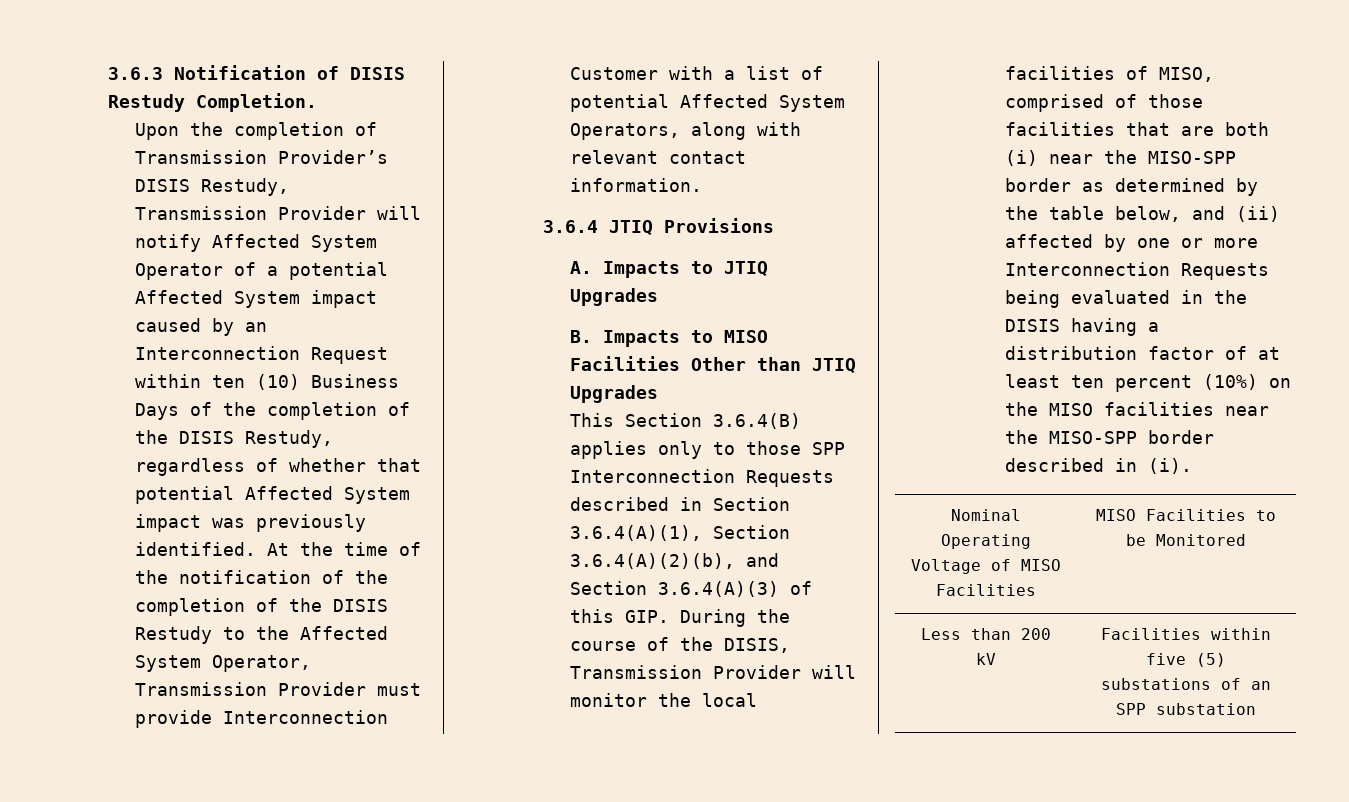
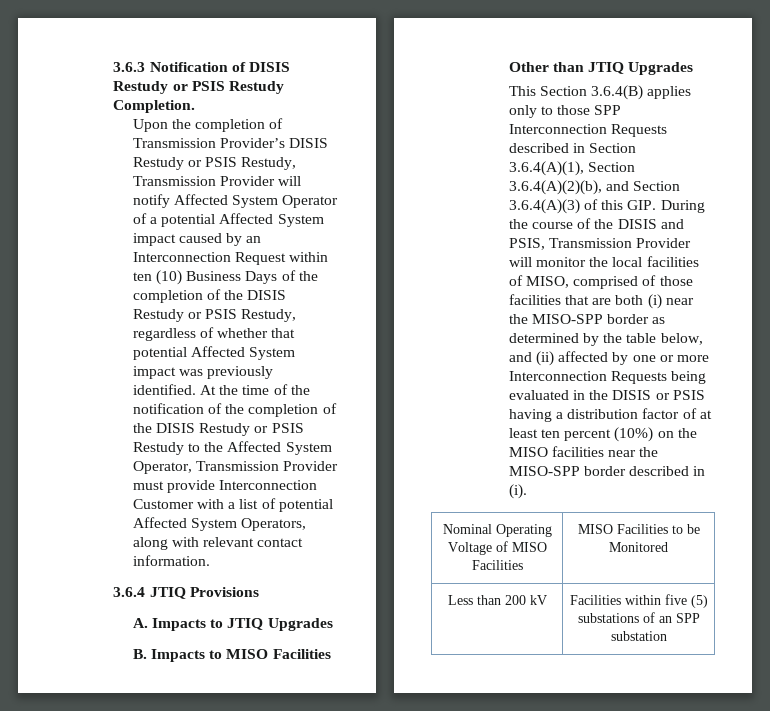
- 3.6.3 Notification of DISIS Restudy Completion.
+ 3.6.3 Notification of DISIS Restudy or PSIS Restudy Completion.
- Upon the completion of Transmission Provider’s DISIS Restudy, Transmission Provider will notify Affected System Operator of a potential Affected System impact caused by an Interconnection Request within ten (10) Business Days of the completion of the DISIS Restudy, regardless of whether that potential Affected System impact was previously identified.
+ Upon the completion of Transmission Provider’s DISIS Restudy or PSIS Restudy, Transmission Provider will notify Affected System Operator of a potential Affected System impact caused by an Interconnection Request within ten (10) Business Days of the completion of the DISIS Restudy or PSIS Restudy, regardless of whether that potential Affected System impact was previously identified.
- At the time of the notification of the completion of the DISIS Restudy to the Affected System Operator, Transmission Provider must provide Interconnection Customer with a list of potential Affected System Operators, along with relevant contact information.
+ At the time of the notification of the completion of the DISIS Restudy or PSIS Restudy to the Affected System Operator, Transmission Provider must provide Interconnection Customer with a list of potential Affected System Operators, along with relevant contact information.
- This Section 3.6.4(B) applies only to those SPP Interconnection Requests described in Section 3.6.4(A)(1), Section 3.6.4(A)(2)(b), and Section 3.6.4(A)(3) of this GIP. During the course of the DISIS, Transmission Provider will monitor the local facilities of MISO, comprised of those facilities that are both (i) near the MISO-SPP border as determined by the table below, and (ii) affected by one or more Interconnection Requests being evaluated in the DISIS having a distribution factor of at least ten percent (10%) on the MISO facilities near the MISO-SPP border described in (i).
+ This Section 3.6.4(B) applies only to those SPP Interconnection Requests described in Section 3.6.4(A)(1), Section 3.6.4(A)(2)(b), and Section 3.6.4(A)(3) of this GIP. During the course of the DISIS and PSIS, Transmission Provider will monitor the local facilities of MISO, comprised of those facilities that are both (i) near the MISO-SPP border as determined by the table below, and (ii) affected by one or more Interconnection Requests being evaluated in the DISIS or PSIS having a distribution factor of at least ten percent (10%) on the MISO facilities near the MISO-SPP border described in (i).

